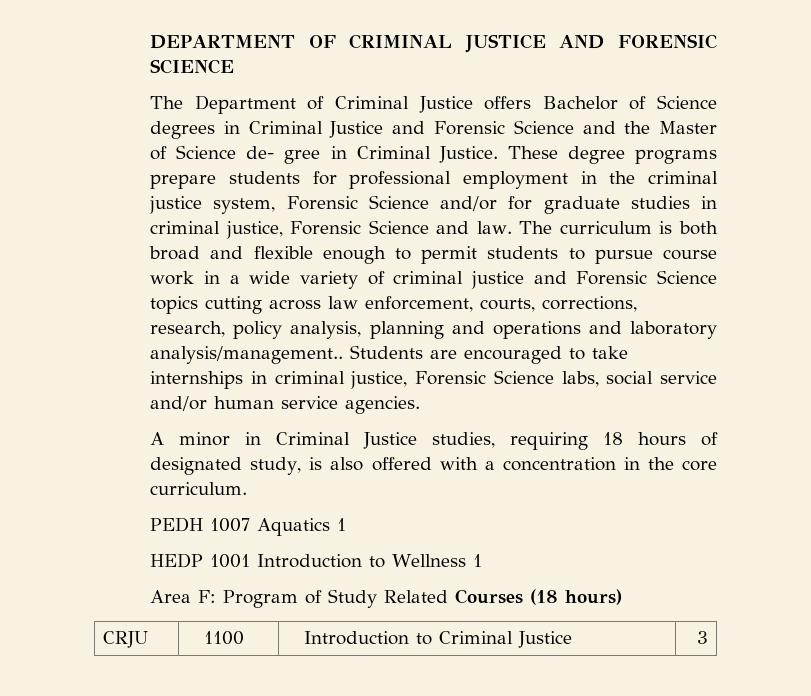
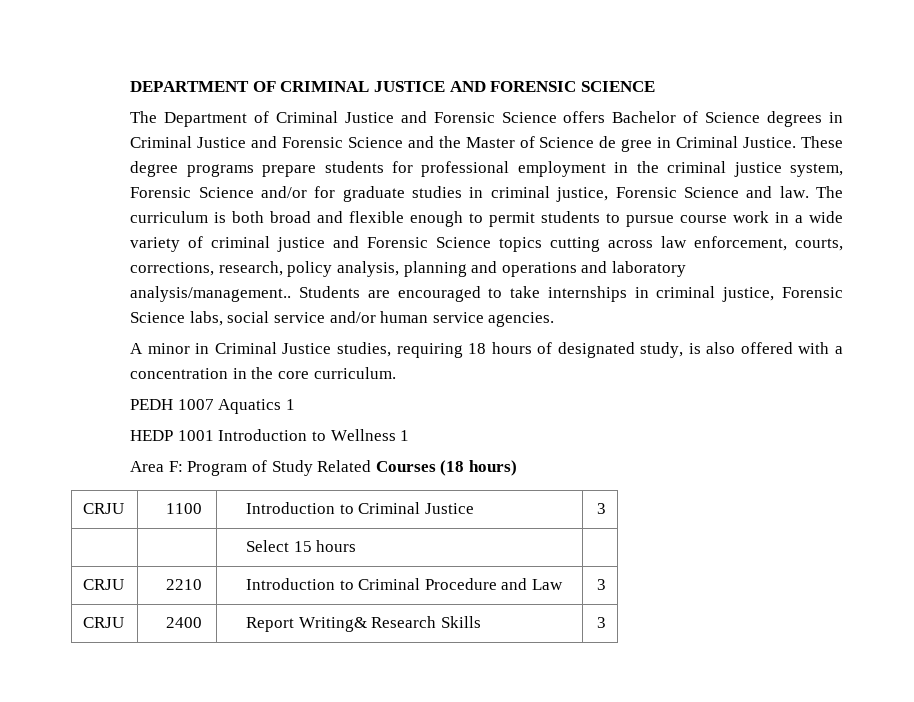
- The Department of Criminal Justice offers Bachelor of Science degrees in Criminal Justice and Forensic Science and the Master of Science de- gree in Criminal Justice.
+ The Department of Criminal Justice and Forensic Science offers Bachelor of Science degrees in Criminal Justice and Forensic Science and the Master of Science de gree in Criminal Justice.
+ | | Select 15 hours |
+ CRJU | 2210 | Introduction to Criminal Procedure and Law | 3
+ CRJU | 2400 | Report Writing& Research Skills | 3

